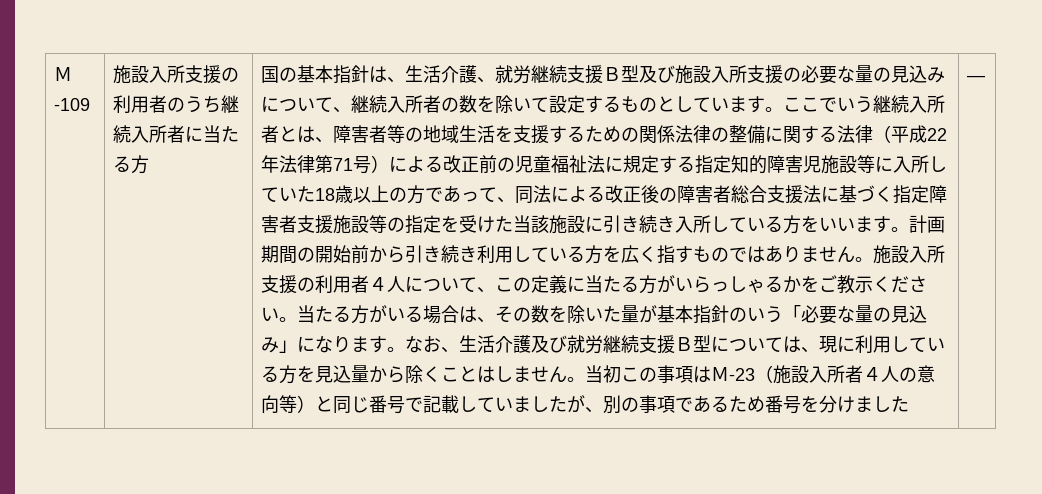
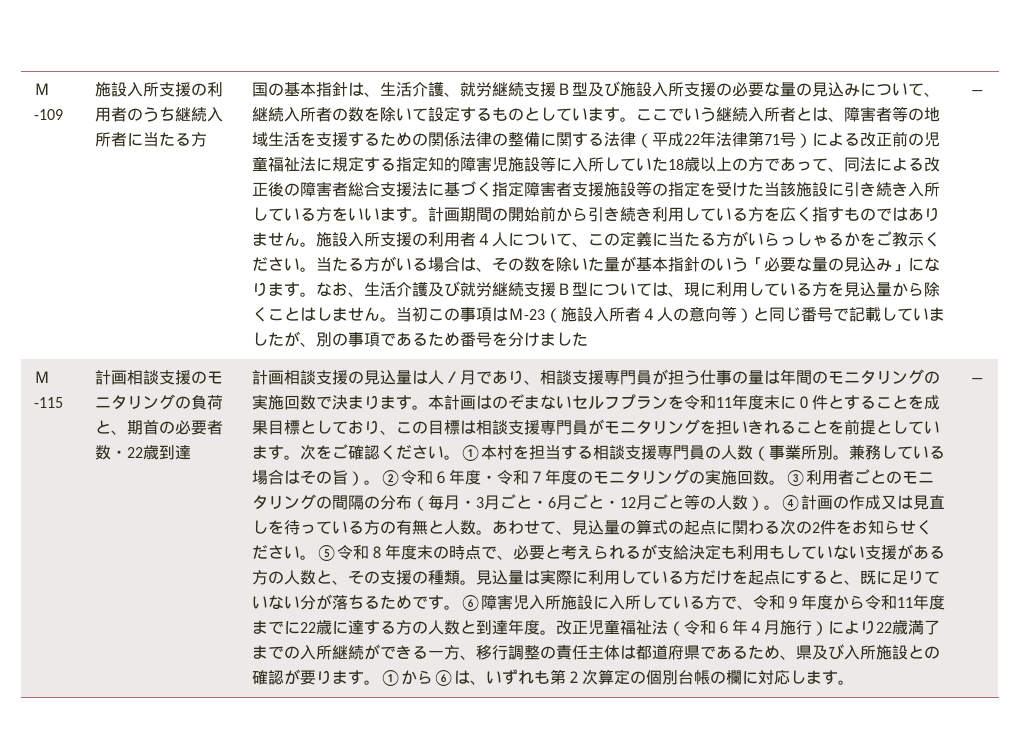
+ Ｍ-115 | 計画相談支援のモニタリングの負荷と、期首の必要者数・22歳到達 | 計画相談支援の見込量は人／月であり、相談支援専門員が担う仕事の量は年間のモニタリングの実施回数で決まります。本計画はのぞまないセルフプランを令和11年度末に０件とすることを成果目標としており、この目標は相談支援専門員がモニタリングを担いきれることを前提としています。次をご確認ください。①本村を担当する相談支援専門員の人数（事業所別。兼務している場合はその旨）。②令和６年度・令和７年度のモニタリングの実施回数。③利用者ごとのモニタリングの間隔の分布（毎月・3月ごと・6月ごと・12月ごと等の人数）。④計画の作成又は見直しを待っている方の有無と人数。あわせて、見込量の算式の起点に関わる次の2件をお知らせください。⑤令和８年度末の時点で、必要と考えられるが支給決定も利用もしていない支援がある方の人数と、その支援の種類。見込量は実際に利用している方だけを起点にすると、既に足りていない分が落ちるためです。⑥障害児入所施設に入所している方で、令和９年度から令和11年度までに22歳に達する方の人数と到達年度。改正児童福祉法（令和６年４月施行）により22歳満了までの入所継続ができる一方、移行調整の責任主体は都道府県であるため、県及び入所施設との確認が要ります。①から⑥は、いずれも第２次算定の個別台帳の欄に対応します。 | ―

